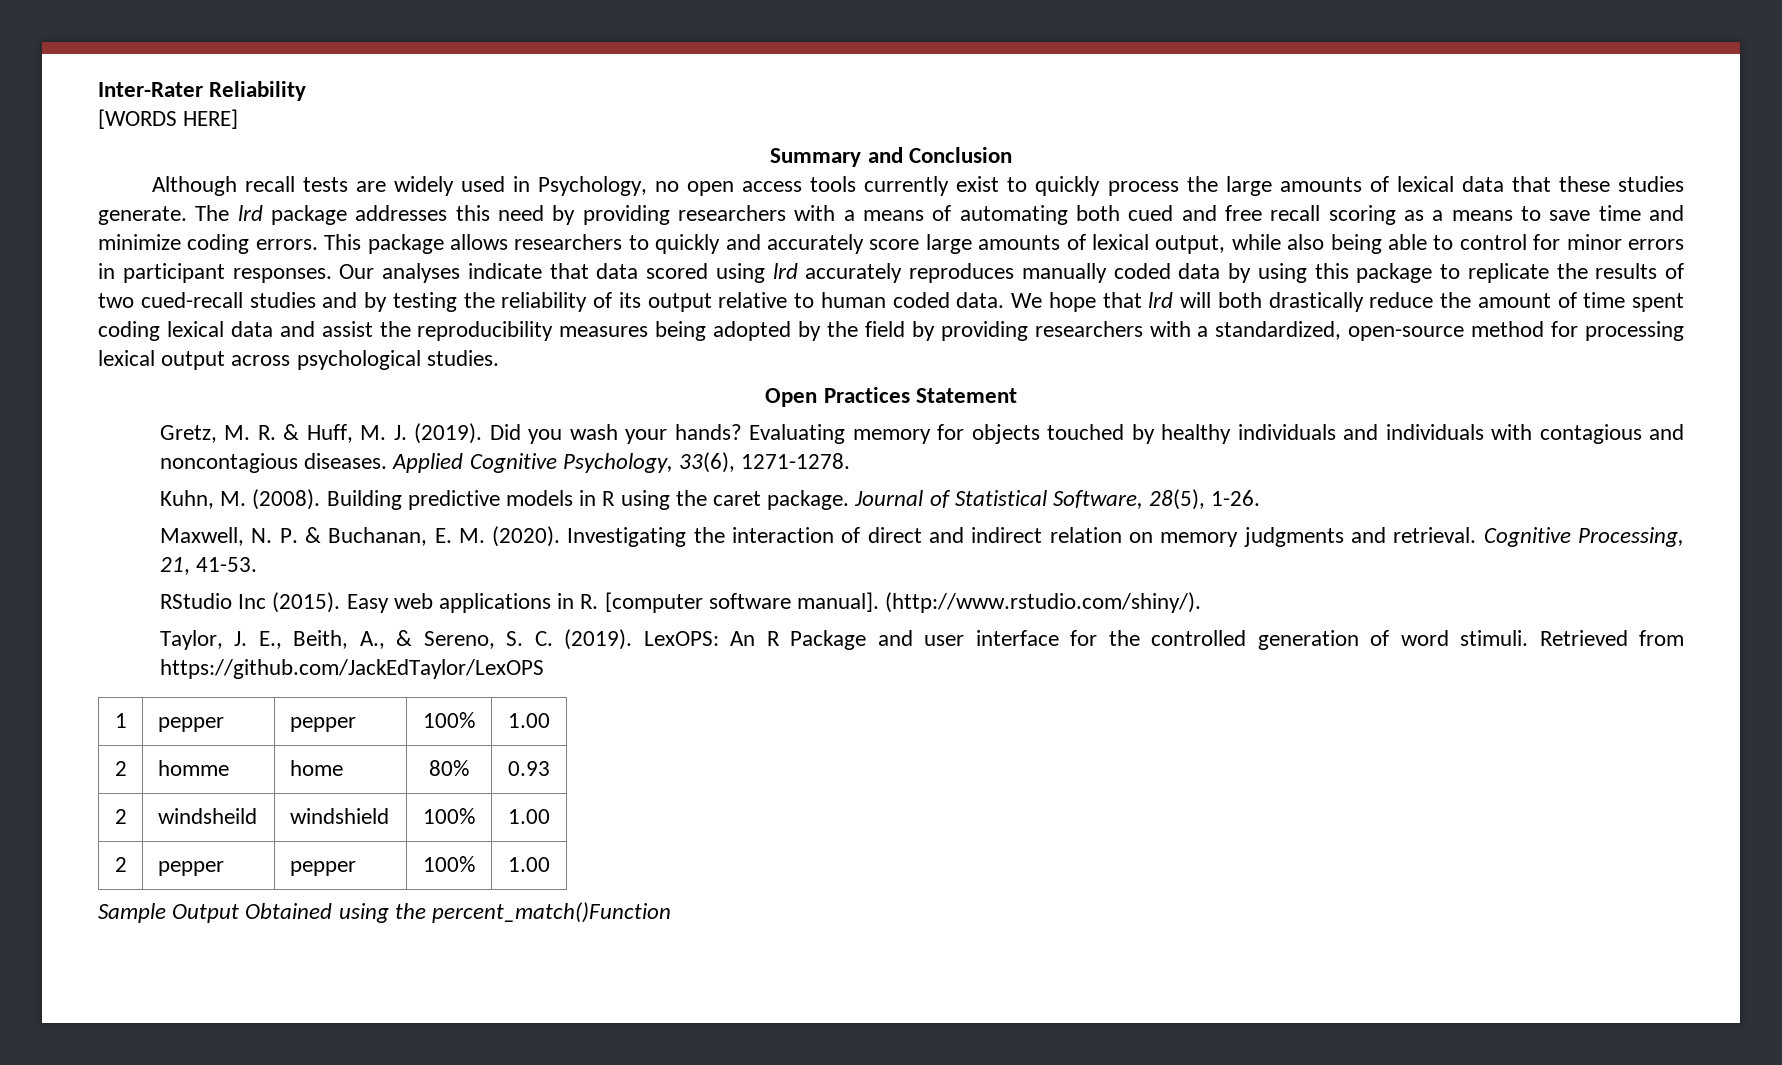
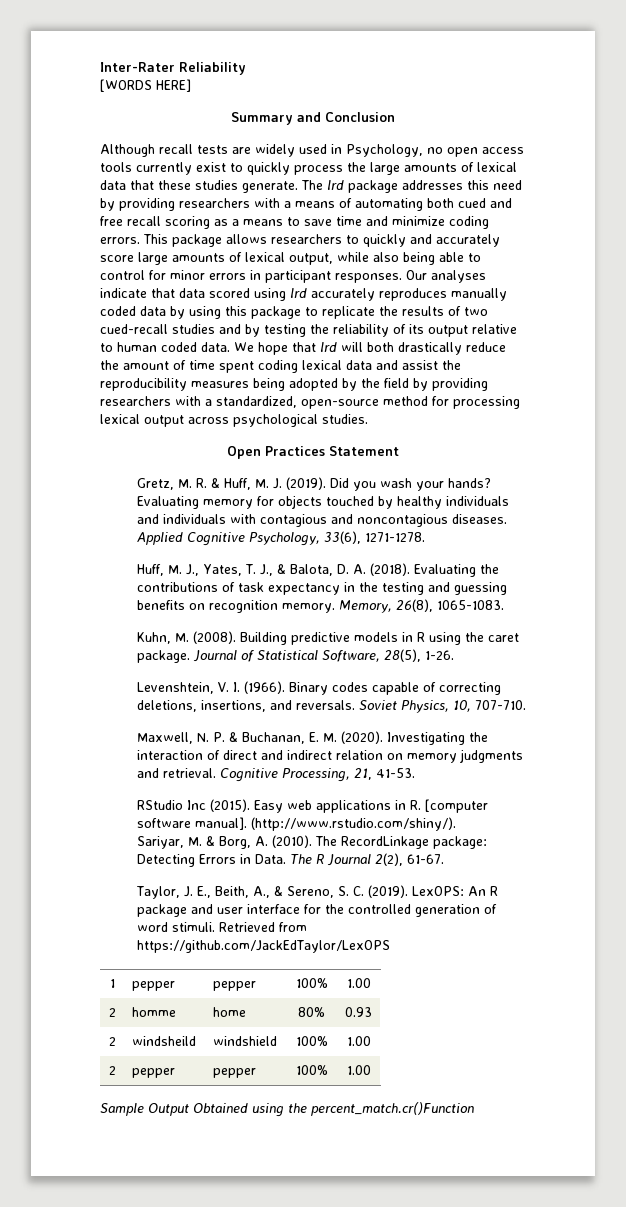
+ Huff, M. J., Yates, T. J., & Balota, D. A. (2018). Evaluating the contributions of task expectancy in the testing and guessing benefits on recognition memory. Memory, 26(8), 1065-1083.
+ Levenshtein, V. I. (1966). Binary codes capable of correcting deletions, insertions, and reversals. Soviet Physics, 10, 707-710.
+ Sariyar, M. & Borg, A. (2010). The RecordLinkage package: Detecting Errors in Data. The R Journal 2(2), 61-67.
- LexOPS: An R Package and user interface for the controlled generation of word stimuli.
+ LexOPS: An R package and user interface for the controlled generation of word stimuli.
- Sample Output Obtained using the percent_match()Function
+ Sample Output Obtained using the percent_match.cr()Function

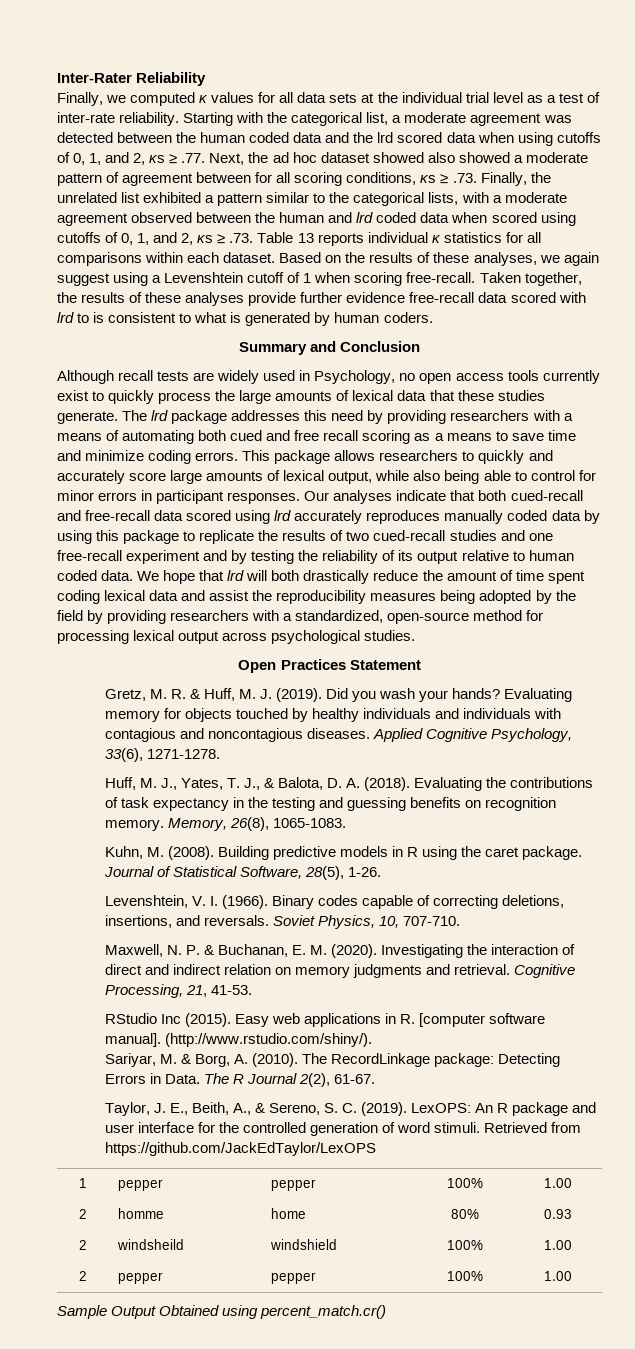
- [WORDS HERE]
+ Finally, we computed κ values for all data sets at the individual trial level as a test of inter-rate reliability. Starting with the categorical list, a moderate agreement was detected between the human coded data and the lrd scored data when using cutoffs of 0, 1, and 2, κs ≥ .77. Next, the ad hoc dataset showed also showed a moderate pattern of agreement between for all scoring conditions, κs ≥ .73. Finally, the unrelated list exhibited a pattern similar to the categorical lists, with a moderate agreement observed between the human and lrd coded data when scored using cutoffs of 0, 1, and 2, κs ≥ .73. Table 13 reports individual κ statistics for all comparisons within each dataset. Based on the results of these analyses, we again suggest using a Levenshtein cutoff of 1 when scoring free-recall. Taken together, the results of these analyses provide further evidence free-recall data scored with lrd to is consistent to what is generated by human coders.
- Our analyses indicate that data scored using lrd accurately reproduces manually coded data by using this package to replicate the results of two cued-recall studies and by testing the reliability of its output relative to human coded data.
+ Our analyses indicate that both cued-recall and free-recall data scored using lrd accurately reproduces manually coded data by using this package to replicate the results of two cued-recall studies and one free-recall experiment and by testing the reliability of its output relative to human coded data.
- Sample Output Obtained using the percent_match.cr()Function
+ Sample Output Obtained using percent_match.cr()

